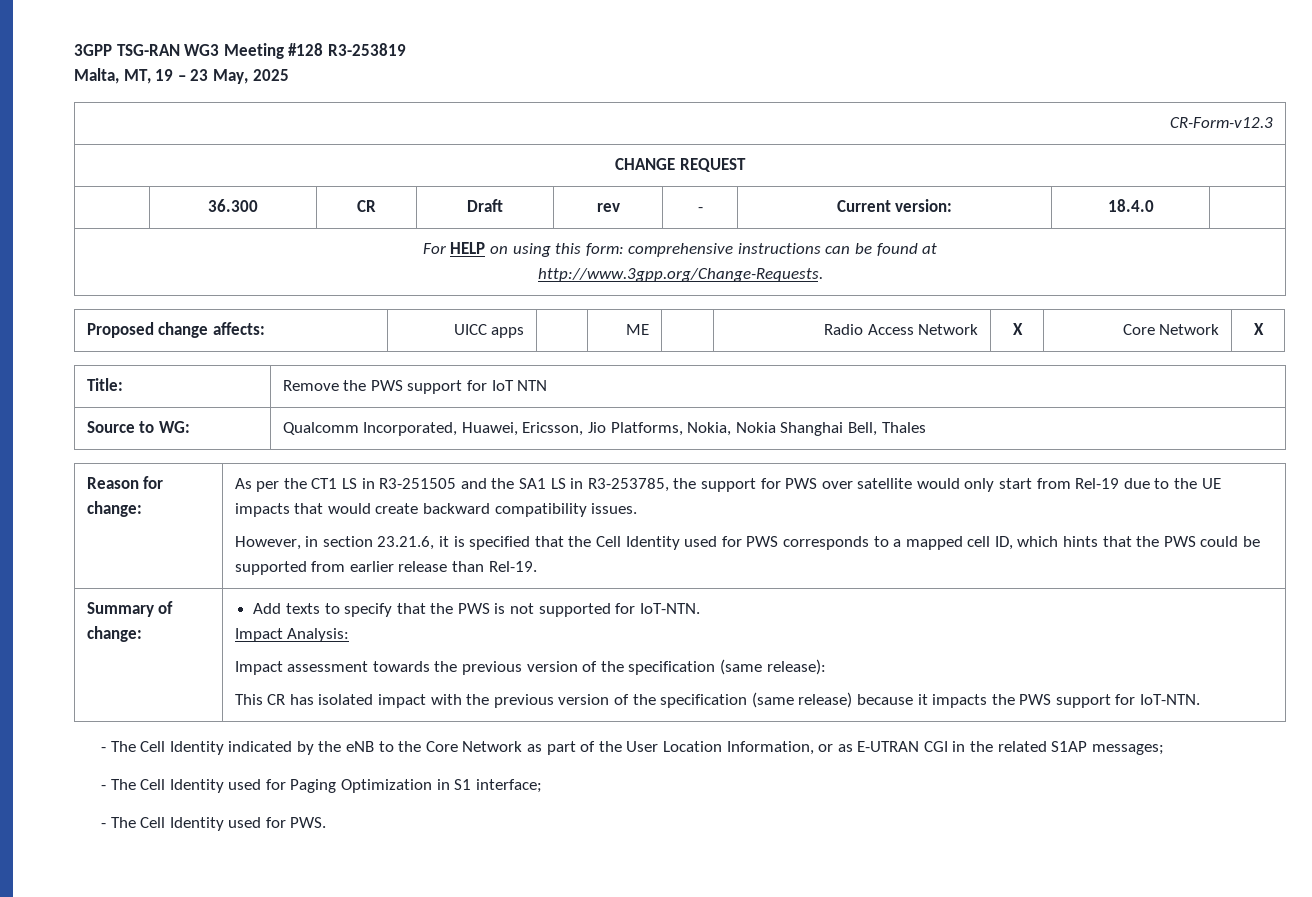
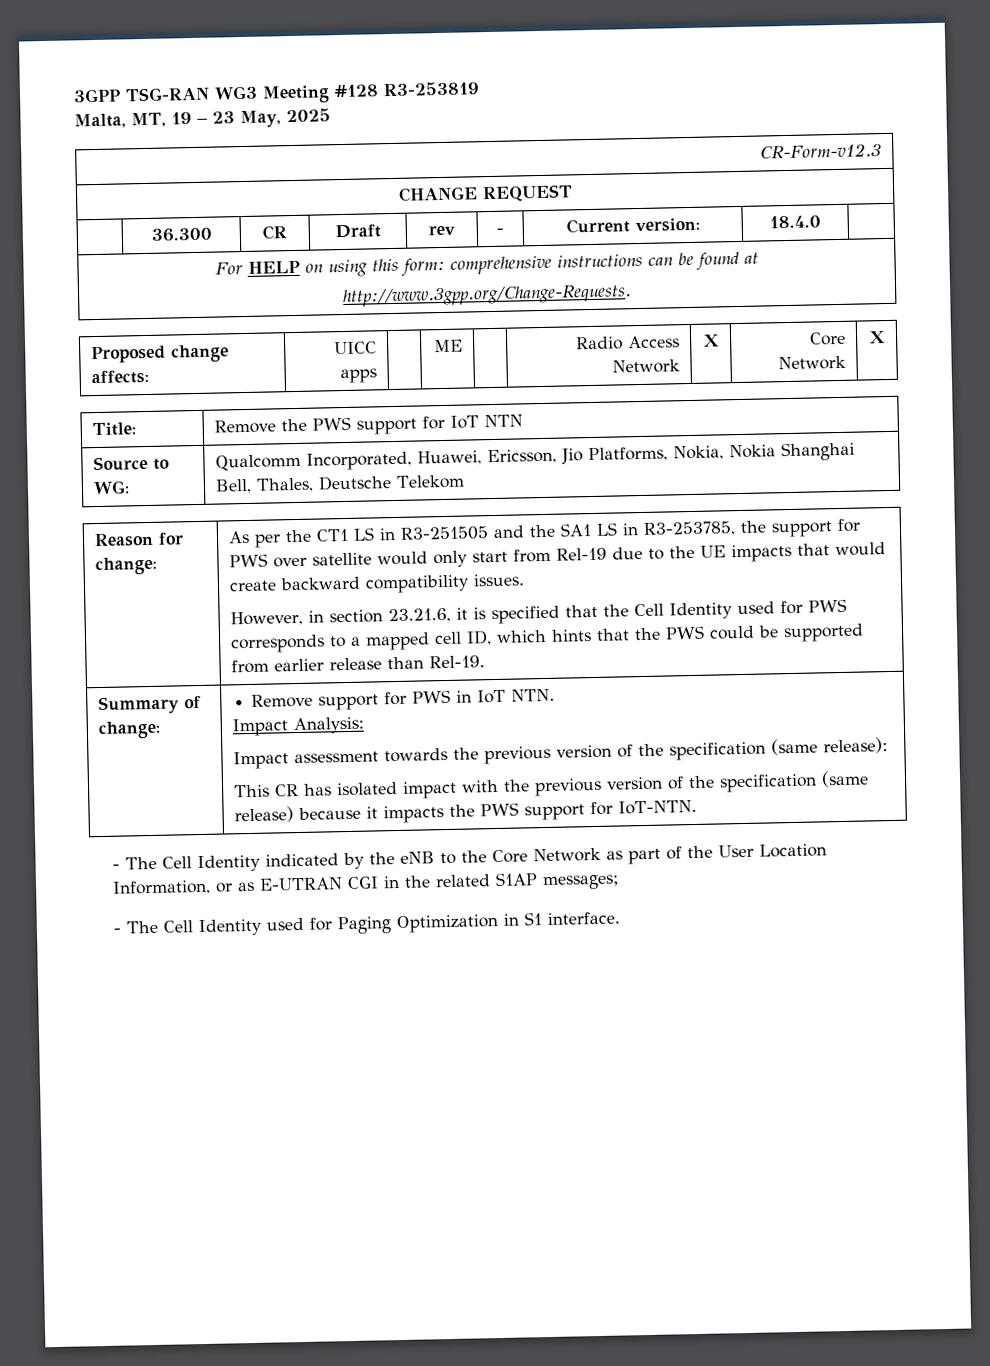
- Source to WG: | Qualcomm Incorporated, Huawei, Ericsson, Jio Platforms, Nokia, Nokia Shanghai Bell, Thales
+ Source to WG: | Qualcomm Incorporated, Huawei, Ericsson, Jio Platforms, Nokia, Nokia Shanghai Bell, Thales, Deutsche Telekom
- Add texts to specify that the PWS is not supported for IoT-NTN.
+ Remove support for PWS in IoT NTN.
- - The Cell Identity used for Paging Optimization in S1 interface;
- - The Cell Identity used for PWS.
+ - The Cell Identity used for Paging Optimization in S1 interface.

